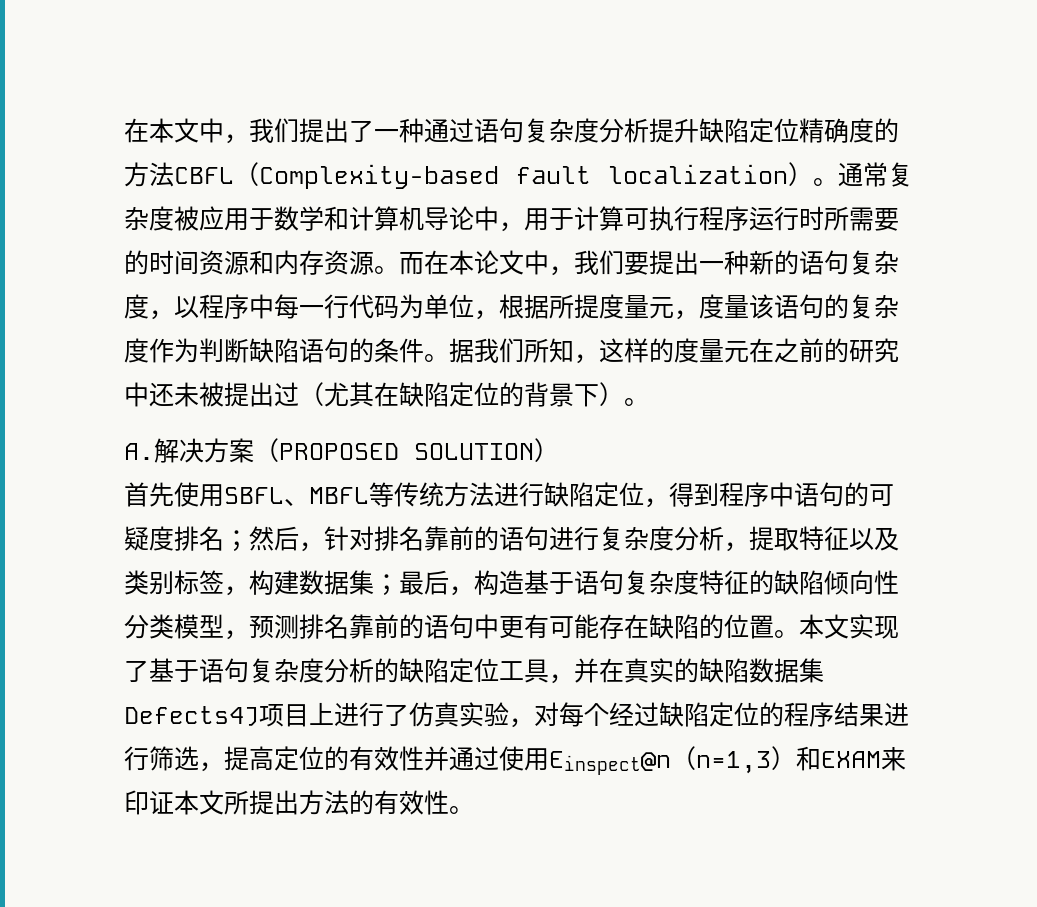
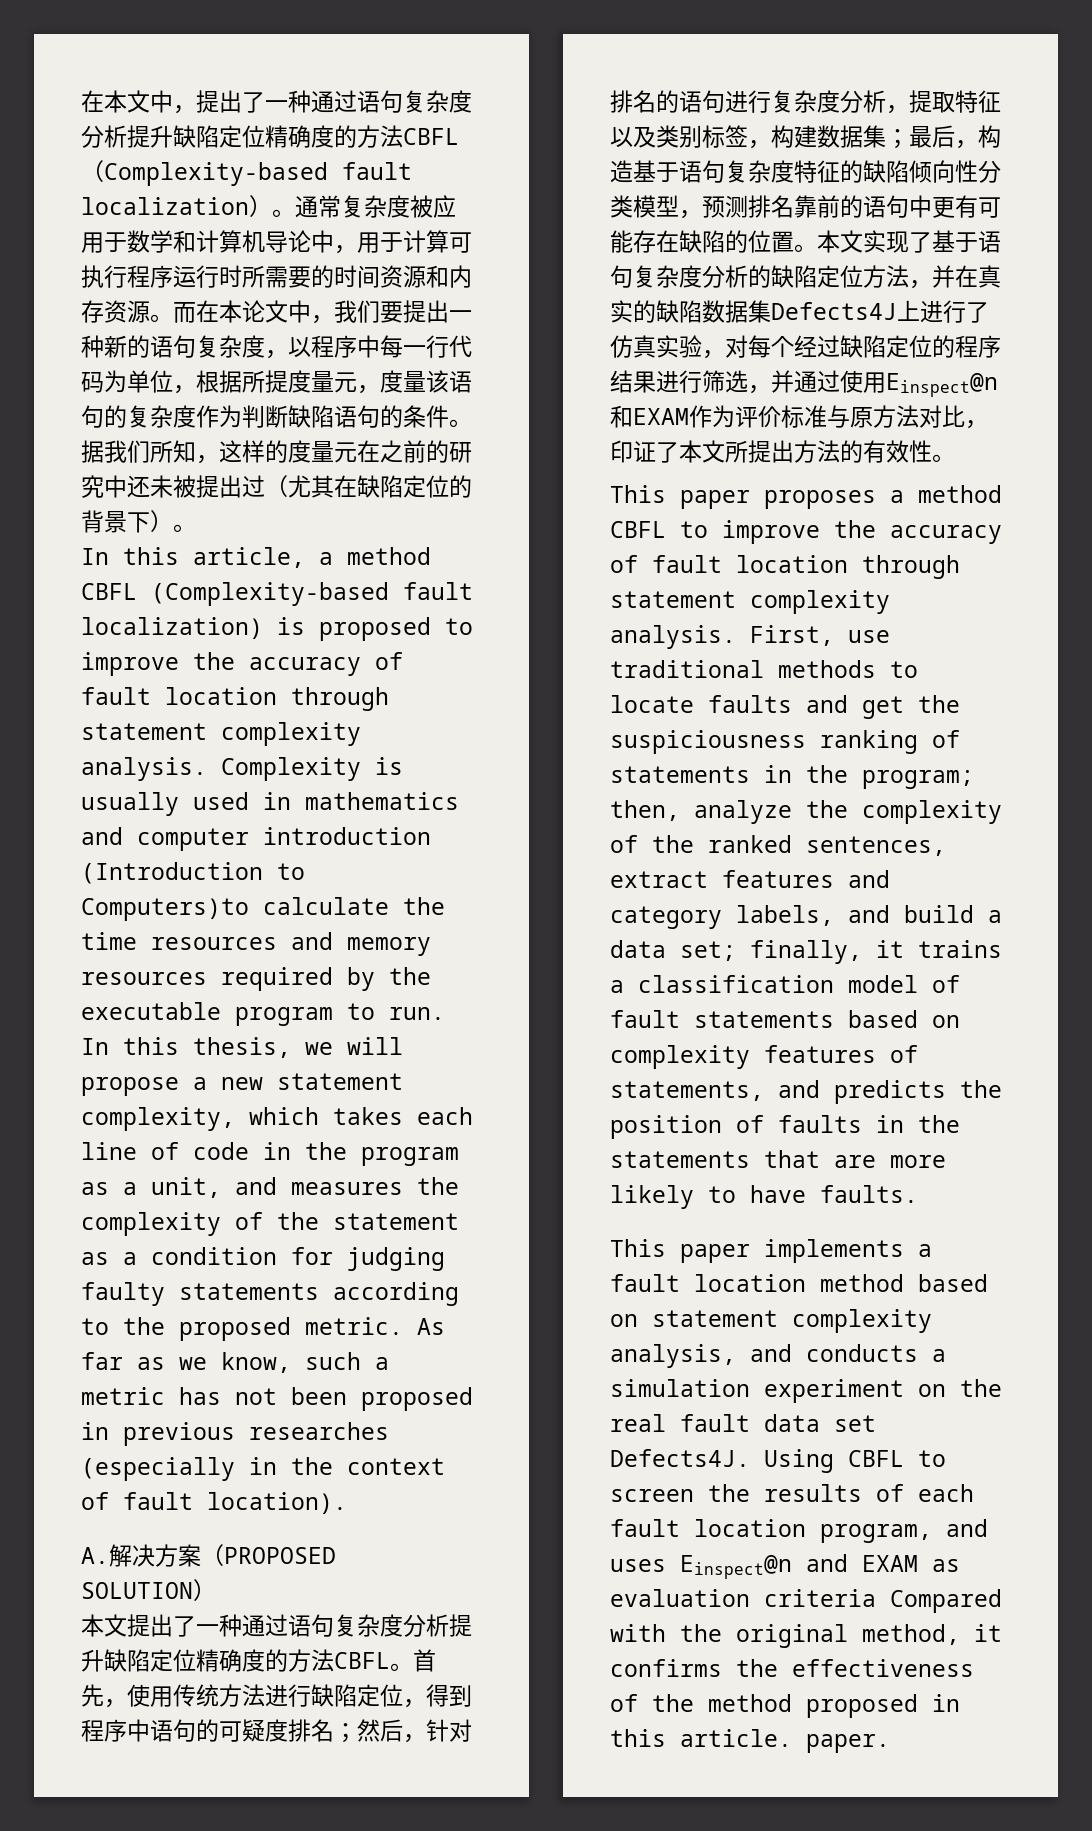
- 在本文中，我们提出了一种通过语句复杂度分析提升缺陷定位精确度的方法CBFL（Complexity-based fault localization）。
+ 在本文中，提出了一种通过语句复杂度分析提升缺陷定位精确度的方法CBFL（Complexity-based fault localization）。
+ In this article, a method CBFL (Complexity-based fault localization) is proposed to improve the accuracy of fault location through statement complexity analysis. Complexity is usually used in mathematics and computer introduction (Introduction to Computers)to calculate the time resources and memory resources required by the executable program to run. In this thesis, we will propose a new statement complexity, which takes each line of code in the program as a unit, and measures the complexity of the statement as a condition for judging faulty statements according to the proposed metric. As far as we know, such a metric has not been proposed in previous researches (especially in the context of fault location).
- 首先使用SBFL、MBFL等传统方法进行缺陷定位，得到程序中语句的可疑度排名；然后，针对排名靠前的语句进行复杂度分析，提取特征以及类别标签，构建数据集；最后，构造基于语句复杂度特征的缺陷倾向性分类模型，预测排名靠前的语句中更有可能存在缺陷的位置。
+ 本文提出了一种通过语句复杂度分析提升缺陷定位精确度的方法CBFL。首先，使用传统方法进行缺陷定位，得到程序中语句的可疑度排名；然后，针对排名的语句进行复杂度分析，提取特征以及类别标签，构建数据集；最后，构造基于语句复杂度特征的缺陷倾向性分类模型，预测排名靠前的语句中更有可能存在缺陷的位置。
- 本文实现了基于语句复杂度分析的缺陷定位工具，并在真实的缺陷数据集Defects4J项目上进行了仿真实验，对每个经过缺陷定位的程序结果进行筛选，提高定位的有效性并通过使用Einspect@n（n=1,3）和EXAM来印证本文所提出方法的有效性。
+ 本文实现了基于语句复杂度分析的缺陷定位方法，并在真实的缺陷数据集Defects4J上进行了仿真实验，对每个经过缺陷定位的程序结果进行筛选，并通过使用Einspect@n和EXAM作为评价标准与原方法对比，印证了本文所提出方法的有效性。
+ This paper proposes a method CBFL to improve the accuracy of fault location through statement complexity analysis. First, use traditional methods to locate faults and get the suspiciousness ranking of statements in the program; then, analyze the complexity of the ranked sentences, extract features and category labels, and build a data set; finally, it trains a classification model of fault statements based on complexity features of statements, and predicts the position of faults in the statements that are more likely to have faults.
+ This paper implements a fault location method based on statement complexity analysis, and conducts a simulation experiment on the real fault data set Defects4J. Using CBFL to screen the results of each fault location program, and uses Einspect@n and EXAM as evaluation criteria Compared with the original method, it confirms the effectiveness of the method proposed in this article. paper.

